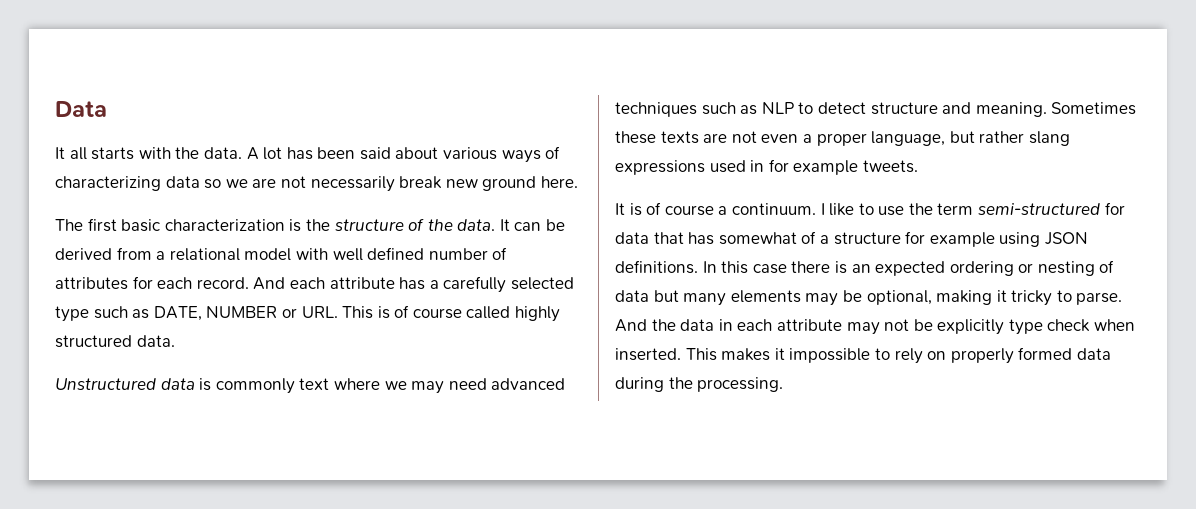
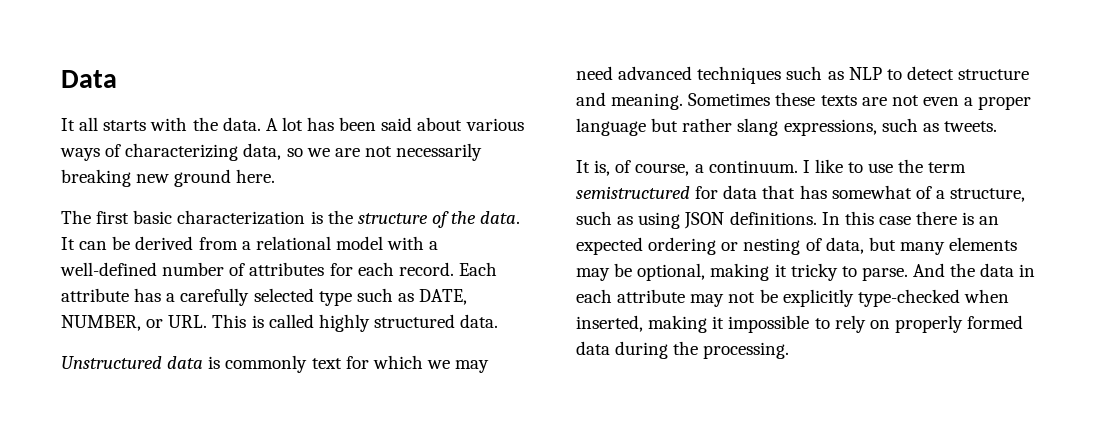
- A lot has been said about various ways of characterizing data so we are not necessarily break new ground here.
+ A lot has been said about various ways of characterizing data, so we are not necessarily breaking new ground here.
- It can be derived from a relational model with well defined number of attributes for each record.
+ It can be derived from a relational model with a well-defined number of attributes for each record.
- And each attribute has a carefully selected type such as DATE, NUMBER or URL. This is of course called highly structured data.
+ Each attribute has a carefully selected type such as DATE, NUMBER, or URL. This is called highly structured data.
- Unstructured data is commonly text where we may need advanced techniques such as NLP to detect structure and meaning.
+ Unstructured data is commonly text for which we may need advanced techniques such as NLP to detect structure and meaning.
- Sometimes these texts are not even a proper language, but rather slang expressions used in for example tweets.
+ Sometimes these texts are not even a proper language but rather slang expressions, such as tweets.
- It is of course a continuum.
+ It is, of course, a continuum.
- I like to use the term semi-structured for data that has somewhat of a structure for example using JSON definitions.
+ I like to use the term semistructured for data that has somewhat of a structure, such as using JSON definitions.
- In this case there is an expected ordering or nesting of data but many elements may be optional, making it tricky to parse.
+ In this case there is an expected ordering or nesting of data, but many elements may be optional, making it tricky to parse.
- And the data in each attribute may not be explicitly type check when inserted. This makes it impossible to rely on properly formed data during the processing.
+ And the data in each attribute may not be explicitly type-checked when inserted, making it impossible to rely on properly formed data during the processing.

